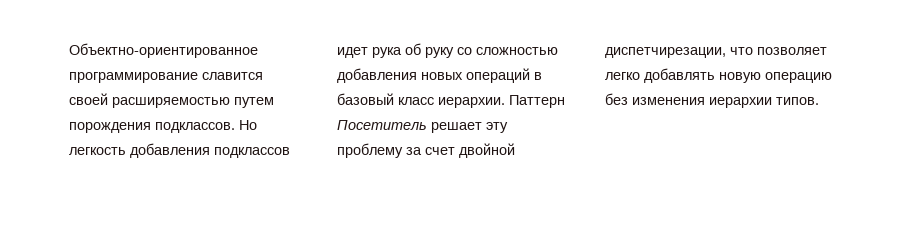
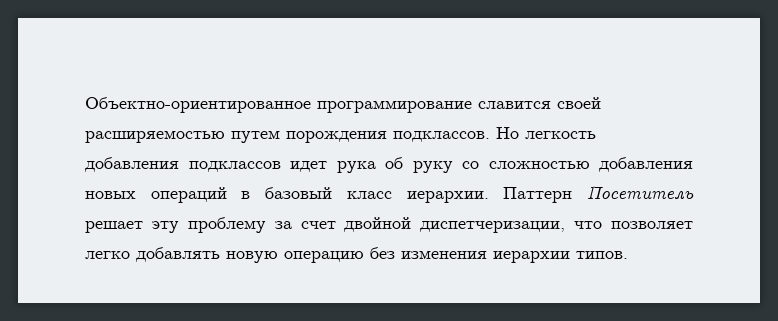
- Паттерн Посетитель решает эту проблему за счет двойной диспетчирезации, что позволяет легко добавлять новую операцию без изменения иерархии типов.
+ Паттерн Посетитель решает эту проблему за счет двойной диспетчеризации, что позволяет легко добавлять новую операцию без изменения иерархии типов.

